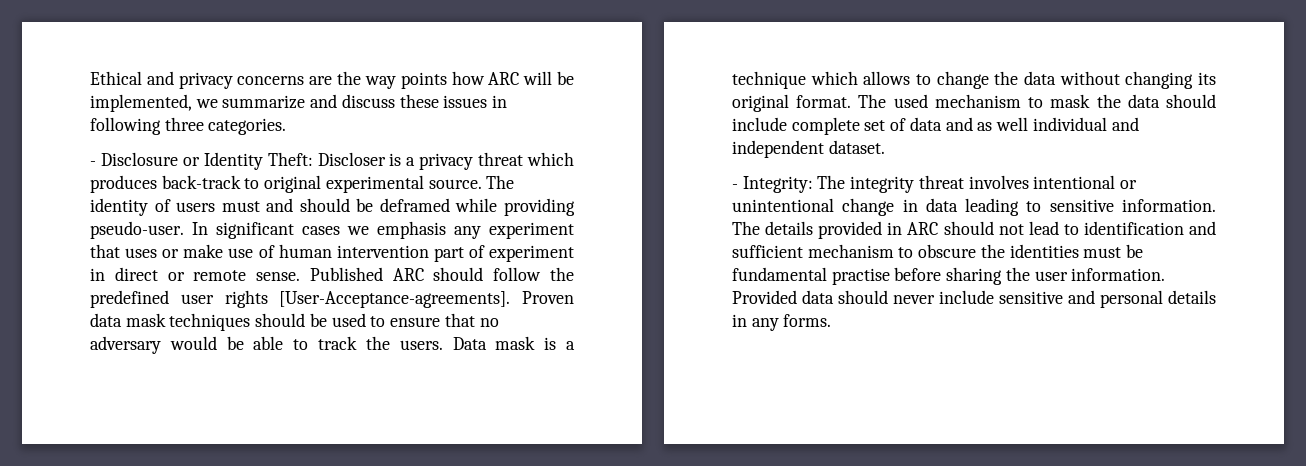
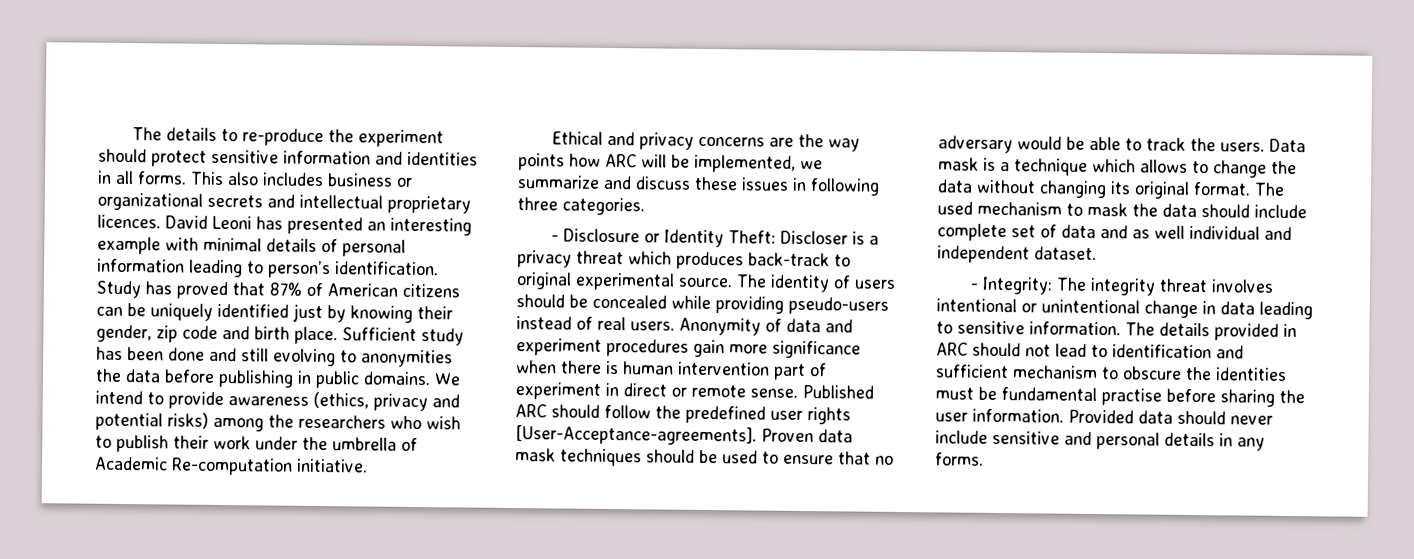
+ The details to re-produce the experiment should protect sensitive information and identities in all forms. This also includes business or organizational secrets and intellectual proprietary licences. David Leoni has presented an interesting example with minimal details of personal information leading to person’s identification. Study has proved that 87% of American citizens can be uniquely identified just by knowing their gender, zip code and birth place. Sufficient study has been done and still evolving to anonymities the data before publishing in public domains. We intend to provide awareness (ethics, privacy and potential risks) among the researchers who wish to publish their work under the umbrella of Academic Re-computation initiative.
- The identity of users must and should be deframed while providing pseudo-user. In significant cases we emphasis any experiment that uses or make use of human intervention part of experiment in direct or remote sense.
+ The identity of users should be concealed while providing pseudo-users instead of real users. Anonymity of data and experiment procedures gain more significance when there is human intervention part of experiment in direct or remote sense.

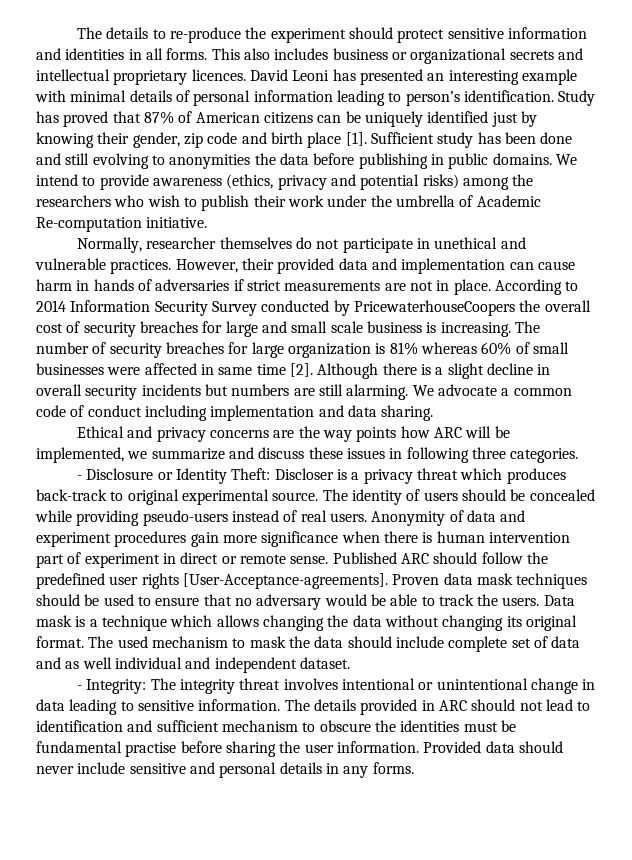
- Study has proved that 87% of American citizens can be uniquely identified just by knowing their gender, zip code and birth place.
+ Study has proved that 87% of American citizens can be uniquely identified just by knowing their gender, zip code and birth place [1].
+ Normally, researcher themselves do not participate in unethical and vulnerable practices. However, their provided data and implementation can cause harm in hands of adversaries if strict measurements are not in place. According to 2014 Information Security Survey conducted by PricewaterhouseCoopers the overall cost of security breaches for large and small scale business is increasing. The number of security breaches for large organization is 81% whereas 60% of small businesses were affected in same time [2]. Although there is a slight decline in overall security incidents but numbers are still alarming. We advocate a common code of conduct including implementation and data sharing.
- Data mask is a technique which allows to change the data without changing its original format.
+ Data mask is a technique which allows changing the data without changing its original format.

